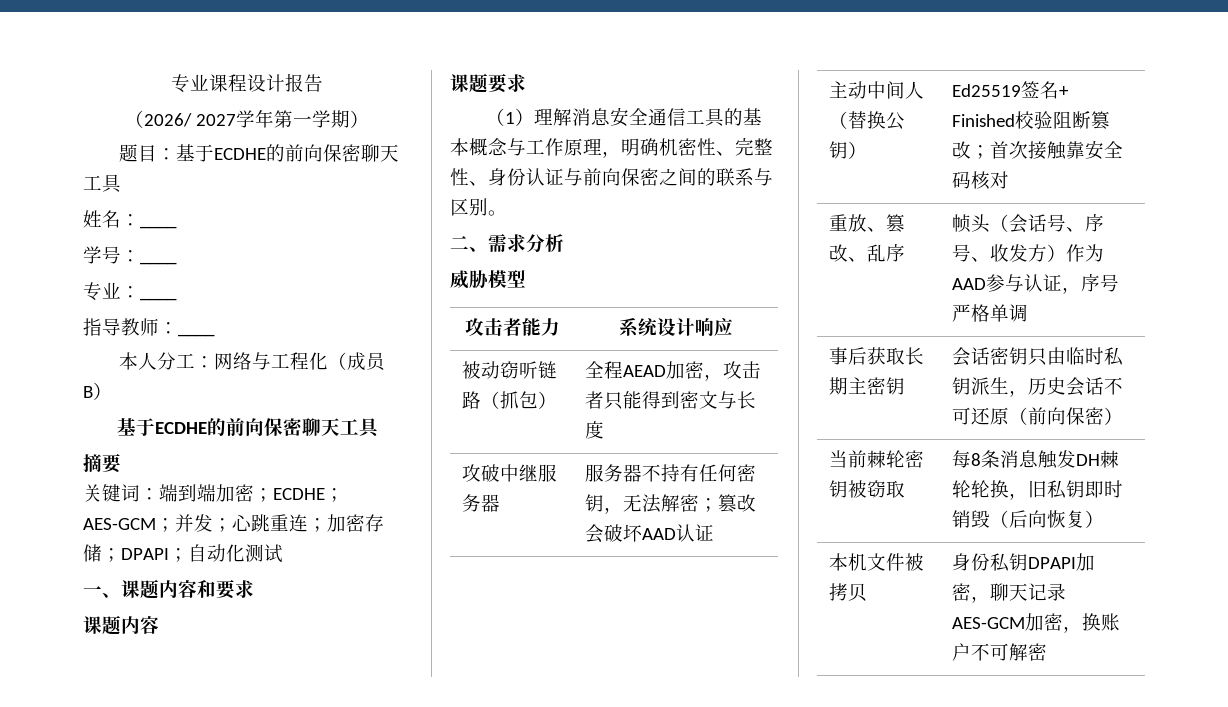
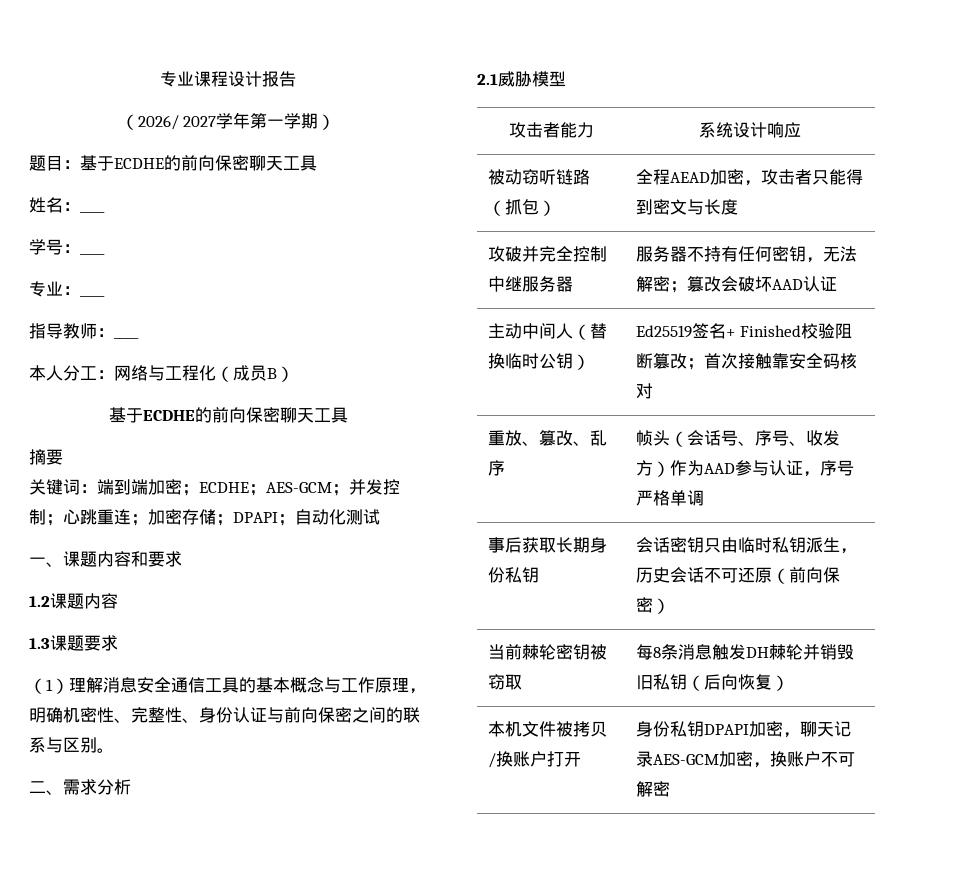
- 关键词：端到端加密；ECDHE；AES-GCM；并发；心跳重连；加密存储；DPAPI；自动化测试
+ 关键词：端到端加密；ECDHE；AES-GCM；并发控制；心跳重连；加密存储；DPAPI；自动化测试
  一、课题内容和要求
- 课题内容
+ 1.2课题内容
- 课题要求
+ 1.3课题要求
- 威胁模型
+ 2.1威胁模型
- 攻破中继服务器 | 服务器不持有任何密钥，无法解密；篡改会破坏AAD认证
+ 攻破并完全控制中继服务器 | 服务器不持有任何密钥，无法解密；篡改会破坏AAD认证
- 主动中间人（替换公钥） | Ed25519签名+ Finished校验阻断篡改；首次接触靠安全码核对
+ 主动中间人（替换临时公钥） | Ed25519签名+ Finished校验阻断篡改；首次接触靠安全码核对
- 事后获取长期主密钥 | 会话密钥只由临时私钥派生，历史会话不可还原（前向保密）
+ 事后获取长期身份私钥 | 会话密钥只由临时私钥派生，历史会话不可还原（前向保密）
- 当前棘轮密钥被窃取 | 每8条消息触发DH棘轮轮换，旧私钥即时销毁（后向恢复）
+ 当前棘轮密钥被窃取 | 每8条消息触发DH棘轮并销毁旧私钥（后向恢复）
- 本机文件被拷贝 | 身份私钥DPAPI加密，聊天记录AES-GCM加密，换账户不可解密
+ 本机文件被拷贝/换账户打开 | 身份私钥DPAPI加密，聊天记录AES-GCM加密，换账户不可解密

